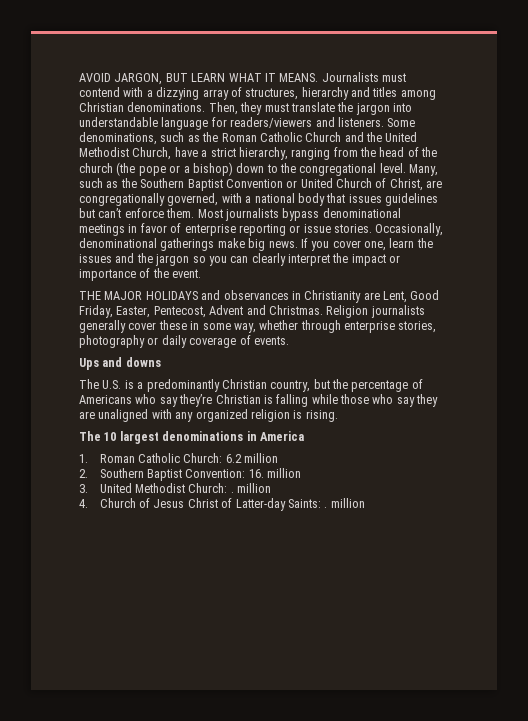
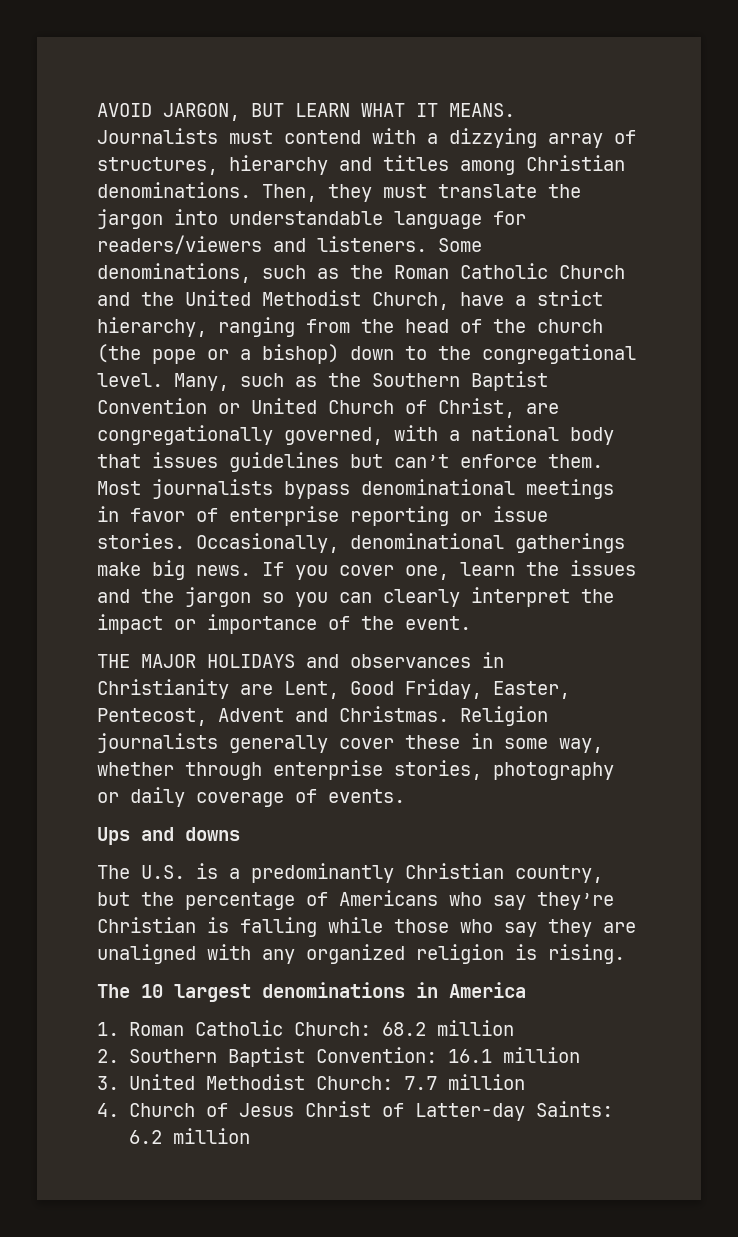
- 1. Roman Catholic Church: 6.2 million
+ 1. Roman Catholic Church: 68.2 million
- 2. Southern Baptist Convention: 16. million
+ 2. Southern Baptist Convention: 16.1 million
- 3. United Methodist Church: . million
+ 3. United Methodist Church: 7.7 million
- 4. Church of Jesus Christ of Latter-day Saints: . million
+ 4. Church of Jesus Christ of Latter-day Saints: 6.2 million

